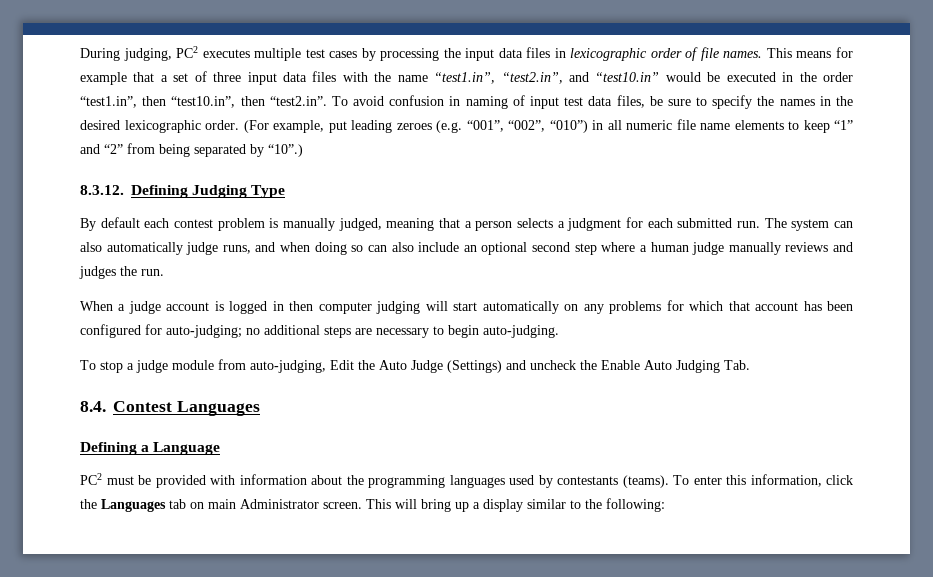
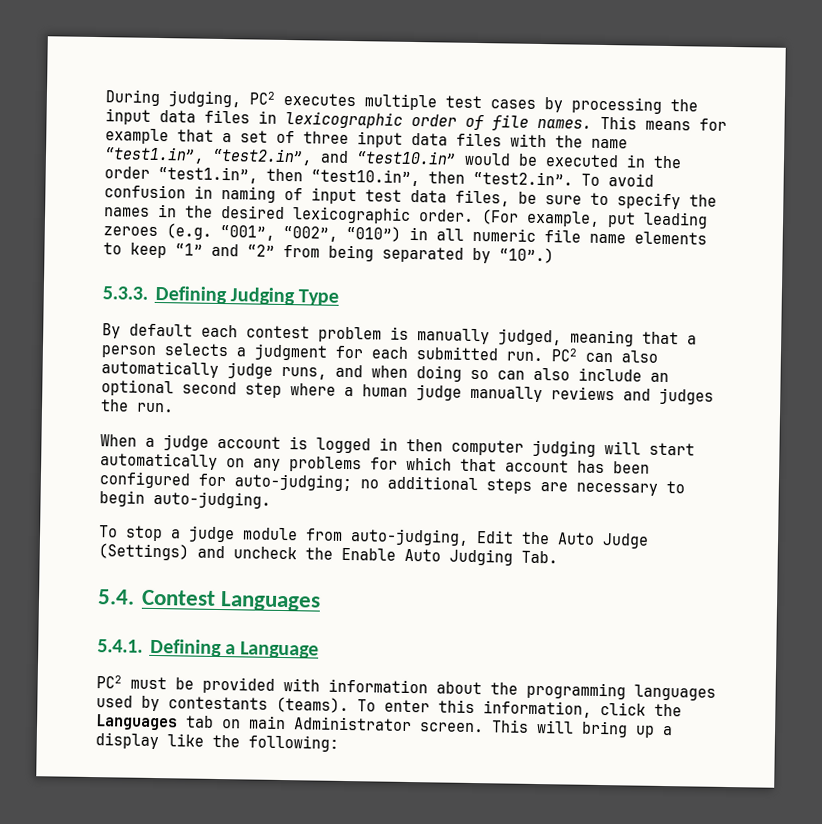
- 8.3.12. Defining Judging Type
+ 5.3.3. Defining Judging Type
- The system can also automatically judge runs, and when doing so can also include an optional second step where a human judge manually reviews and judges the run.
+ PC2 can also automatically judge runs, and when doing so can also include an optional second step where a human judge manually reviews and judges the run.
- 8.4. Contest Languages
+ 5.4. Contest Languages
- Defining a Language
+ 5.4.1. Defining a Language
- This will bring up a display similar to the following:
+ This will bring up a display like the following:

